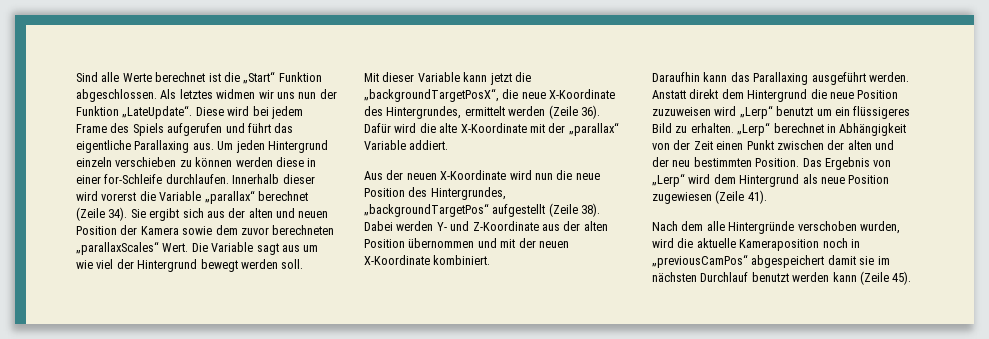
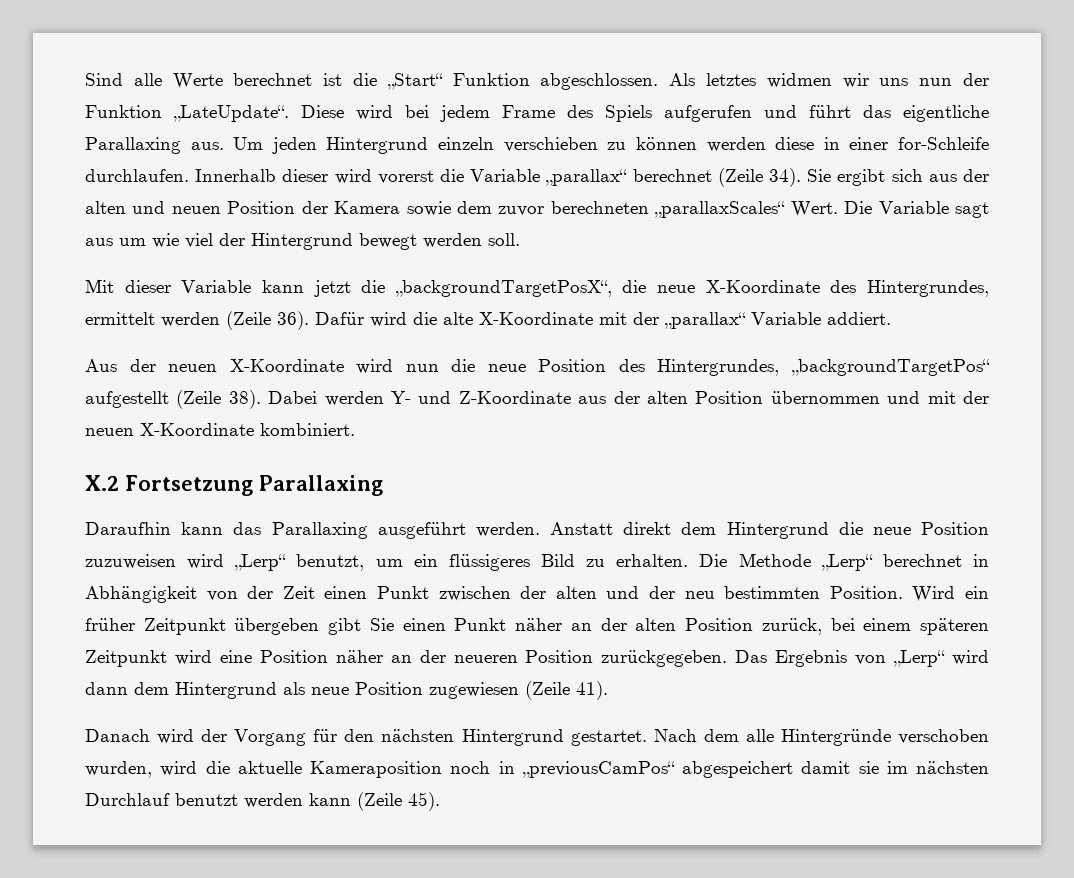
+ X.2 Fortsetzung Parallaxing
- Anstatt direkt dem Hintergrund die neue Position zuzuweisen wird „Lerp“ benutzt um ein flüssigeres Bild zu erhalten.
+ Anstatt direkt dem Hintergrund die neue Position zuzuweisen wird „Lerp“ benutzt, um ein flüssigeres Bild zu erhalten.
- „Lerp“ berechnet in Abhängigkeit von der Zeit einen Punkt zwischen der alten und der neu bestimmten Position.
+ Die Methode „Lerp“ berechnet in Abhängigkeit von der Zeit einen Punkt zwischen der alten und der neu bestimmten Position.
+ Wird ein früher Zeitpunkt übergeben gibt Sie einen Punkt näher an der alten Position zurück, bei einem späteren Zeitpunkt wird eine Position näher an der neueren Position zurückgegeben.
- Das Ergebnis von „Lerp“ wird dem Hintergrund als neue Position zugewiesen (Zeile 41).
+ Das Ergebnis von „Lerp“ wird dann dem Hintergrund als neue Position zugewiesen (Zeile 41).
+ Danach wird der Vorgang für den nächsten Hintergrund gestartet.

